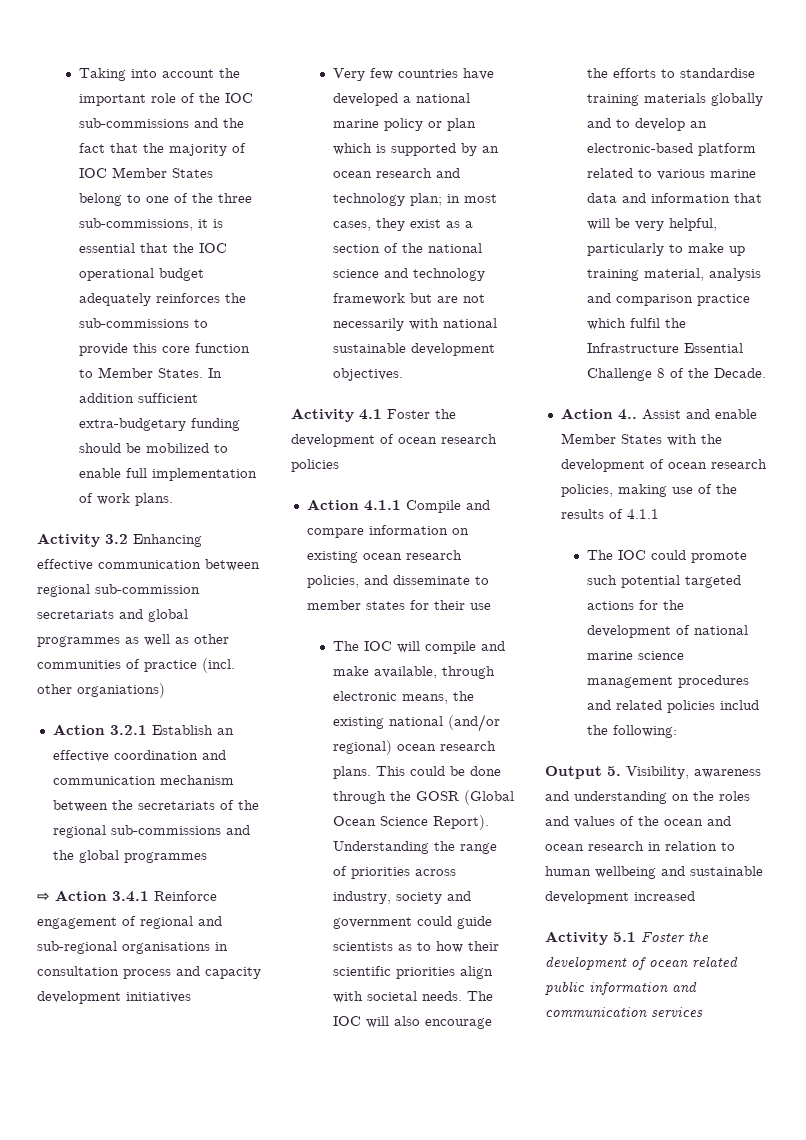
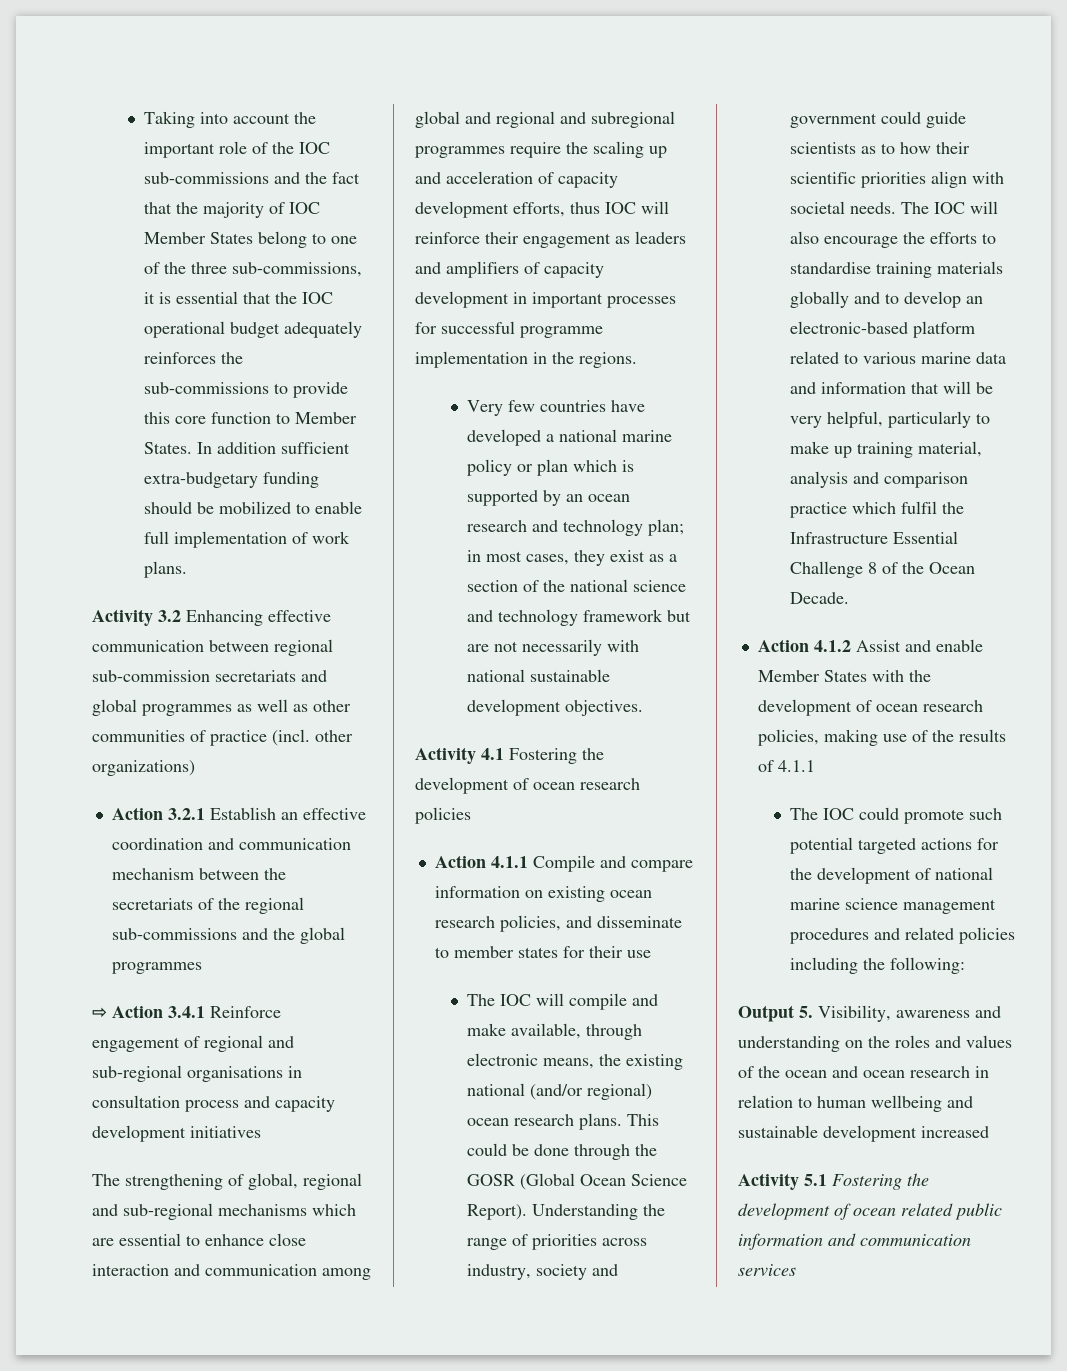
- Activity 3.2 Enhancing effective communication between regional sub-commission secretariats and global programmes as well as other communities of practice (incl. other organiations)
+ Activity 3.2 Enhancing effective communication between regional sub-commission secretariats and global programmes as well as other communities of practice (incl. other organizations)
+ The strengthening of global, regional and sub-regional mechanisms which are essential to enhance close interaction and communication among global and regional and subregional programmes require the scaling up and acceleration of capacity development efforts, thus IOC will reinforce their engagement as leaders and amplifiers of capacity development in important processes for successful programme implementation in the regions.
- Activity 4.1 Foster the development of ocean research policies
+ Activity 4.1 Fostering the development of ocean research policies
- The IOC will also encourage the efforts to standardise training materials globally and to develop an electronic-based platform related to various marine data and information that will be very helpful, particularly to make up training material, analysis and comparison practice which fulfil the Infrastructure Essential Challenge 8 of the Decade.
+ The IOC will also encourage the efforts to standardise training materials globally and to develop an electronic-based platform related to various marine data and information that will be very helpful, particularly to make up training material, analysis and comparison practice which fulfil the Infrastructure Essential Challenge 8 of the Ocean Decade.
- Action 4.. Assist and enable Member States with the development of ocean research policies, making use of the results of 4.1.1
+ Action 4.1.2 Assist and enable Member States with the development of ocean research policies, making use of the results of 4.1.1
- The IOC could promote such potential targeted actions for the development of national marine science management procedures and related policies includ the following:
+ The IOC could promote such potential targeted actions for the development of national marine science management procedures and related policies including the following:
- Activity 5.1 Foster the development of ocean related public information and communication services
+ Activity 5.1 Fostering the development of ocean related public information and communication services

